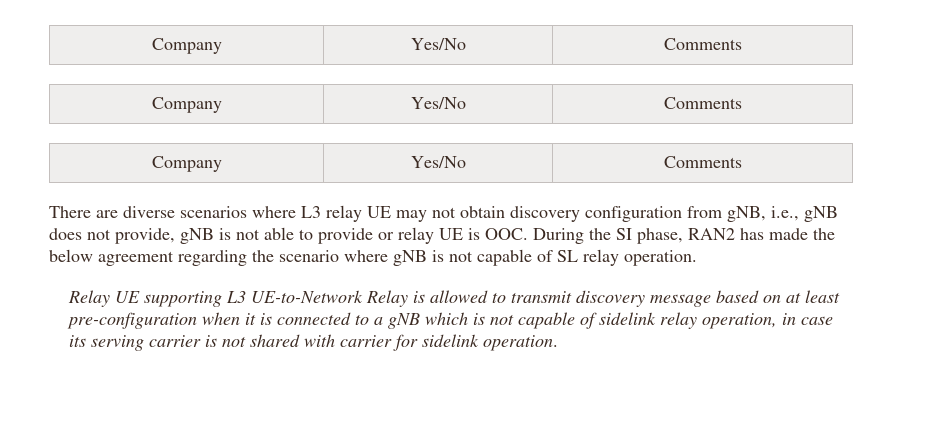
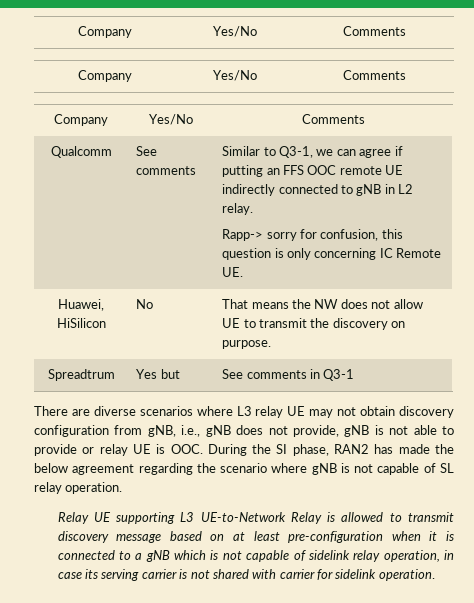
+ Qualcomm | See comments | Similar to Q3-1, we can agree if putting an FFS OOC remote UE indirectly connected to gNB in L2 relay.
+ Rapp-> sorry for confusion, this question is only concerning IC Remote UE.
+ Huawei, HiSilicon | No | That means the NW does not allow UE to transmit the discovery on purpose.
+ Spreadtrum | Yes but | See comments in Q3-1

